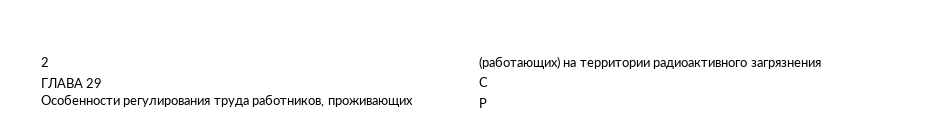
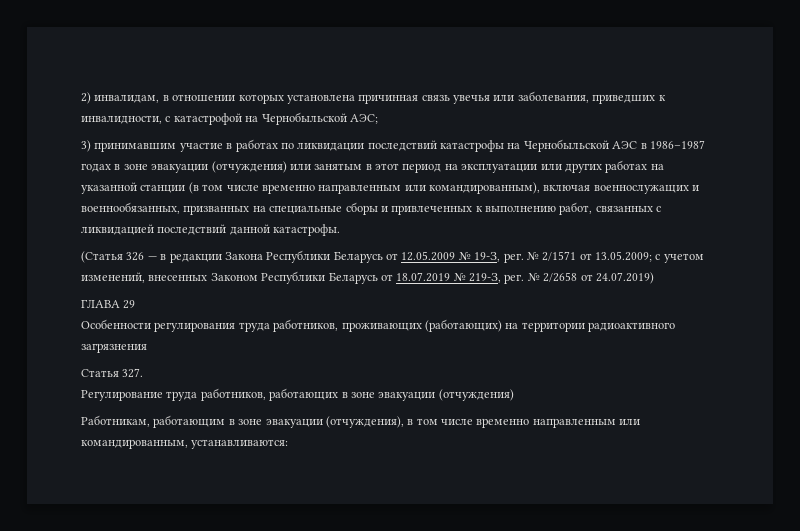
- 2
+ 2) инвалидам, в отношении которых установлена причинная связь увечья или заболевания, приведших к инвалидности, с катастрофой на Чернобыльской АЭС;
+ 3) принимавшим участие в работах по ликвидации последствий катастрофы на Чернобыльской АЭС в 1986–1987 годах в зоне эвакуации (отчуждения) или занятым в этот период на эксплуатации или других работах на указанной станции (в том числе временно направленным или командированным), включая военнослужащих и военнообязанных, призванных на специальные сборы и привлеченных к выполнению работ, связанных с ликвидацией последствий данной катастрофы.
+ (Статья 326 — в редакции Закона Республики Беларусь от 12.05.2009 № 19-З, рег. № 2/1571 от 13.05.2009; с учетом изменений, внесенных Законом Республики Беларусь от 18.07.2019 № 219-З, рег. № 2/2658 от 24.07.2019)
- С
- Р
+ Статья 327.
+ Регулирование труда работников, работающих в зоне эвакуации (отчуждения)
+ Работникам, работающим в зоне эвакуации (отчуждения), в том числе временно направленным или командированным, устанавливаются:

